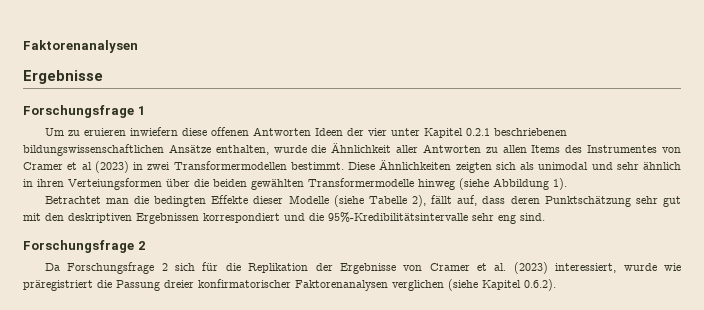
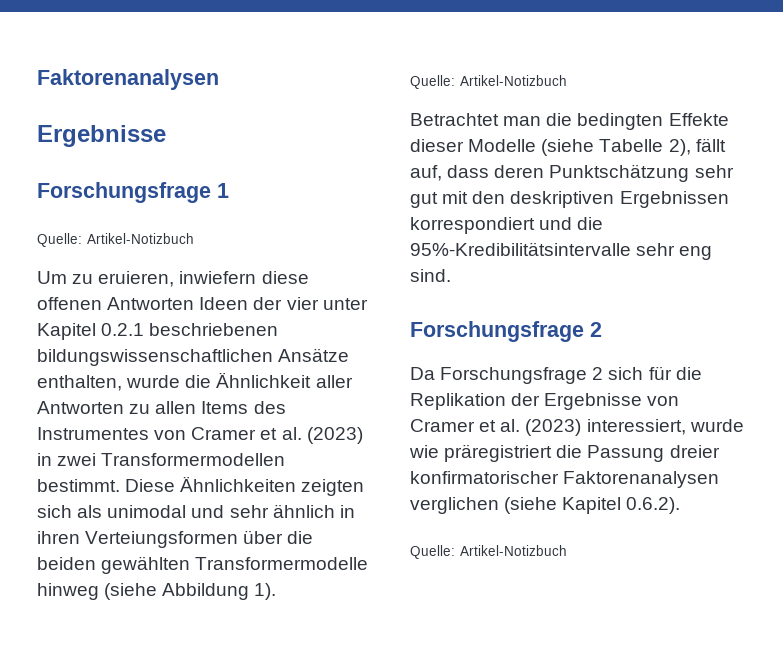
  Forschungsfrage 1
+ Quelle: Artikel-Notizbuch
- Um zu eruieren inwiefern diese offenen Antworten Ideen der vier unter Kapitel 0.2.1 beschriebenen bildungswissenschaftlichen Ansätze enthalten, wurde die Ähnlichkeit aller Antworten zu allen Items des Instrumentes von Cramer et al (2023) in zwei Transformermodellen bestimmt.
+ Um zu eruieren, inwiefern diese offenen Antworten Ideen der vier unter Kapitel 0.2.1 beschriebenen bildungswissenschaftlichen Ansätze enthalten, wurde die Ähnlichkeit aller Antworten zu allen Items des Instrumentes von Cramer et al. (2023) in zwei Transformermodellen bestimmt.
  Diese Ähnlichkeiten zeigten sich als unimodal und sehr ähnlich in ihren Verteiungsformen über die beiden gewählten Transformermodelle hinweg (siehe Abbildung 1).
+ Quelle: Artikel-Notizbuch
  Da Forschungsfrage 2 sich für die Replikation der Ergebnisse von Cramer et al. (2023) interessiert, wurde wie präregistriert die Passung dreier konfirmatorischer Faktorenanalysen verglichen (siehe Kapitel 0.6.2).
+ Quelle: Artikel-Notizbuch

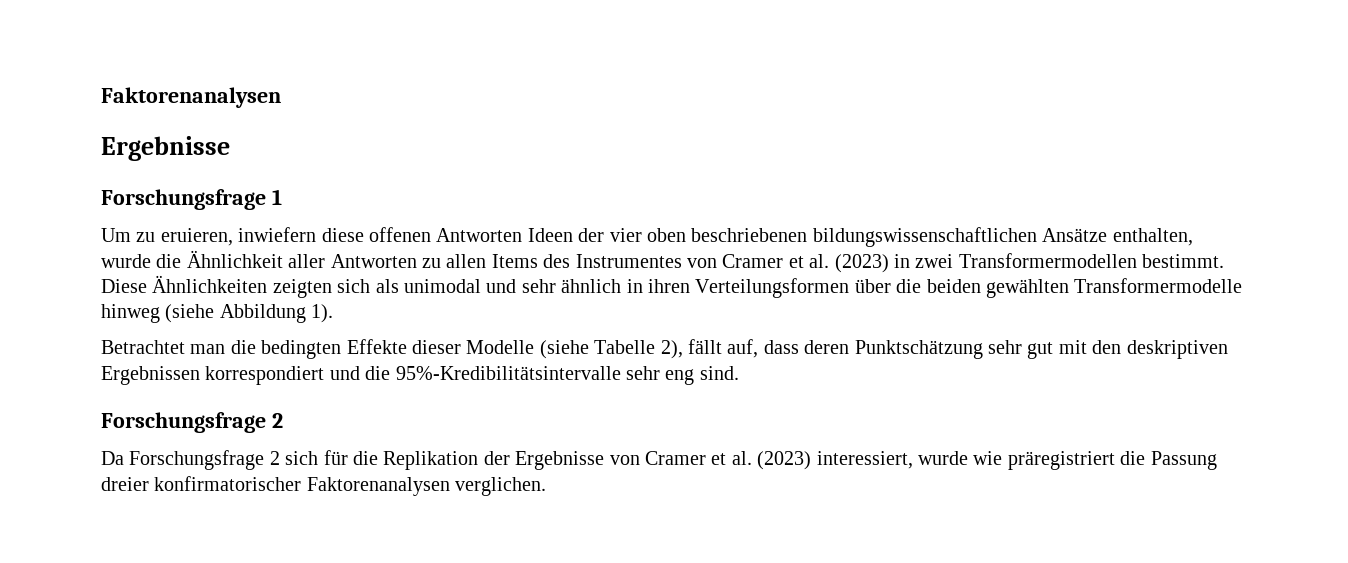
  Forschungsfrage 1
- Quelle: Artikel-Notizbuch
- Um zu eruieren, inwiefern diese offenen Antworten Ideen der vier unter Kapitel 0.2.1 beschriebenen bildungswissenschaftlichen Ansätze enthalten, wurde die Ähnlichkeit aller Antworten zu allen Items des Instrumentes von Cramer et al. (2023) in zwei Transformermodellen bestimmt.
+ Um zu eruieren, inwiefern diese offenen Antworten Ideen der vier oben beschriebenen bildungswissenschaftlichen Ansätze enthalten, wurde die Ähnlichkeit aller Antworten zu allen Items des Instrumentes von Cramer et al. (2023) in zwei Transformermodellen bestimmt.
- Diese Ähnlichkeiten zeigten sich als unimodal und sehr ähnlich in ihren Verteiungsformen über die beiden gewählten Transformermodelle hinweg (siehe Abbildung 1).
- Quelle: Artikel-Notizbuch
+ Diese Ähnlichkeiten zeigten sich als unimodal und sehr ähnlich in ihren Verteilungsformen über die beiden gewählten Transformermodelle hinweg (siehe Abbildung 1).
- Da Forschungsfrage 2 sich für die Replikation der Ergebnisse von Cramer et al. (2023) interessiert, wurde wie präregistriert die Passung dreier konfirmatorischer Faktorenanalysen verglichen (siehe Kapitel 0.6.2).
- Quelle: Artikel-Notizbuch
+ Da Forschungsfrage 2 sich für die Replikation der Ergebnisse von Cramer et al. (2023) interessiert, wurde wie präregistriert die Passung dreier konfirmatorischer Faktorenanalysen verglichen.

